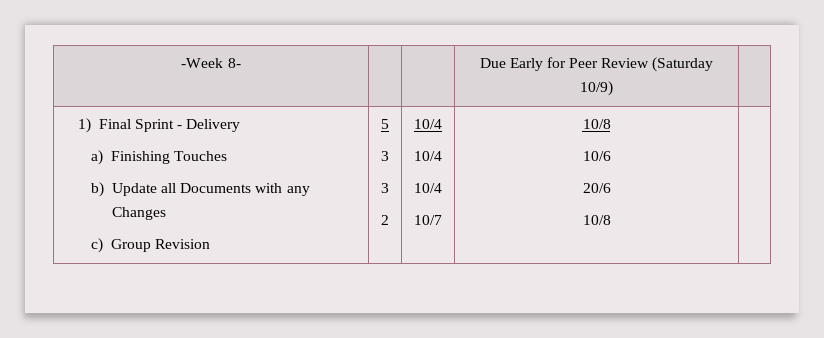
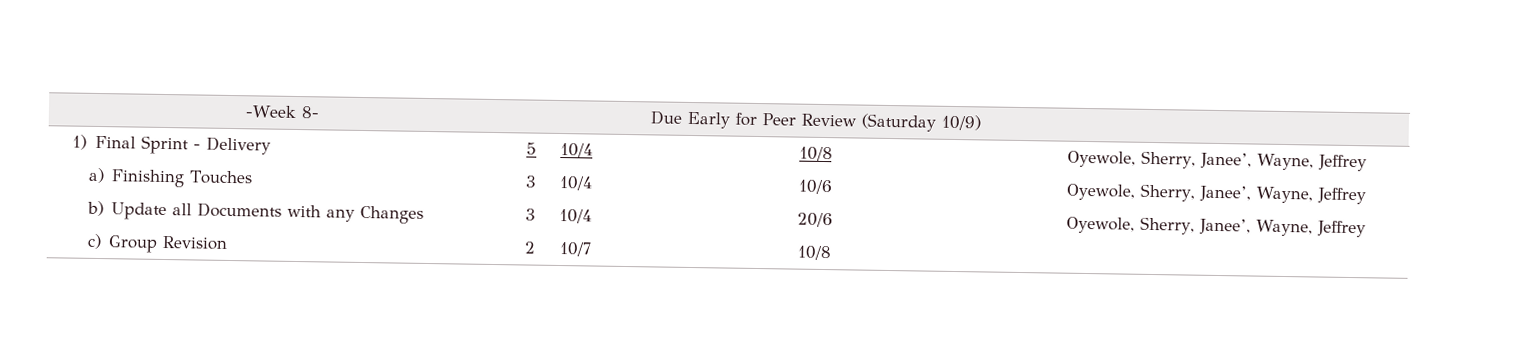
  20/6
- 10/8
+ 10/8 | Oyewole, Sherry, Janee’, Wayne, Jeffrey
+ Oyewole, Sherry, Janee’, Wayne, Jeffrey
+ Oyewole, Sherry, Janee’, Wayne, Jeffrey

